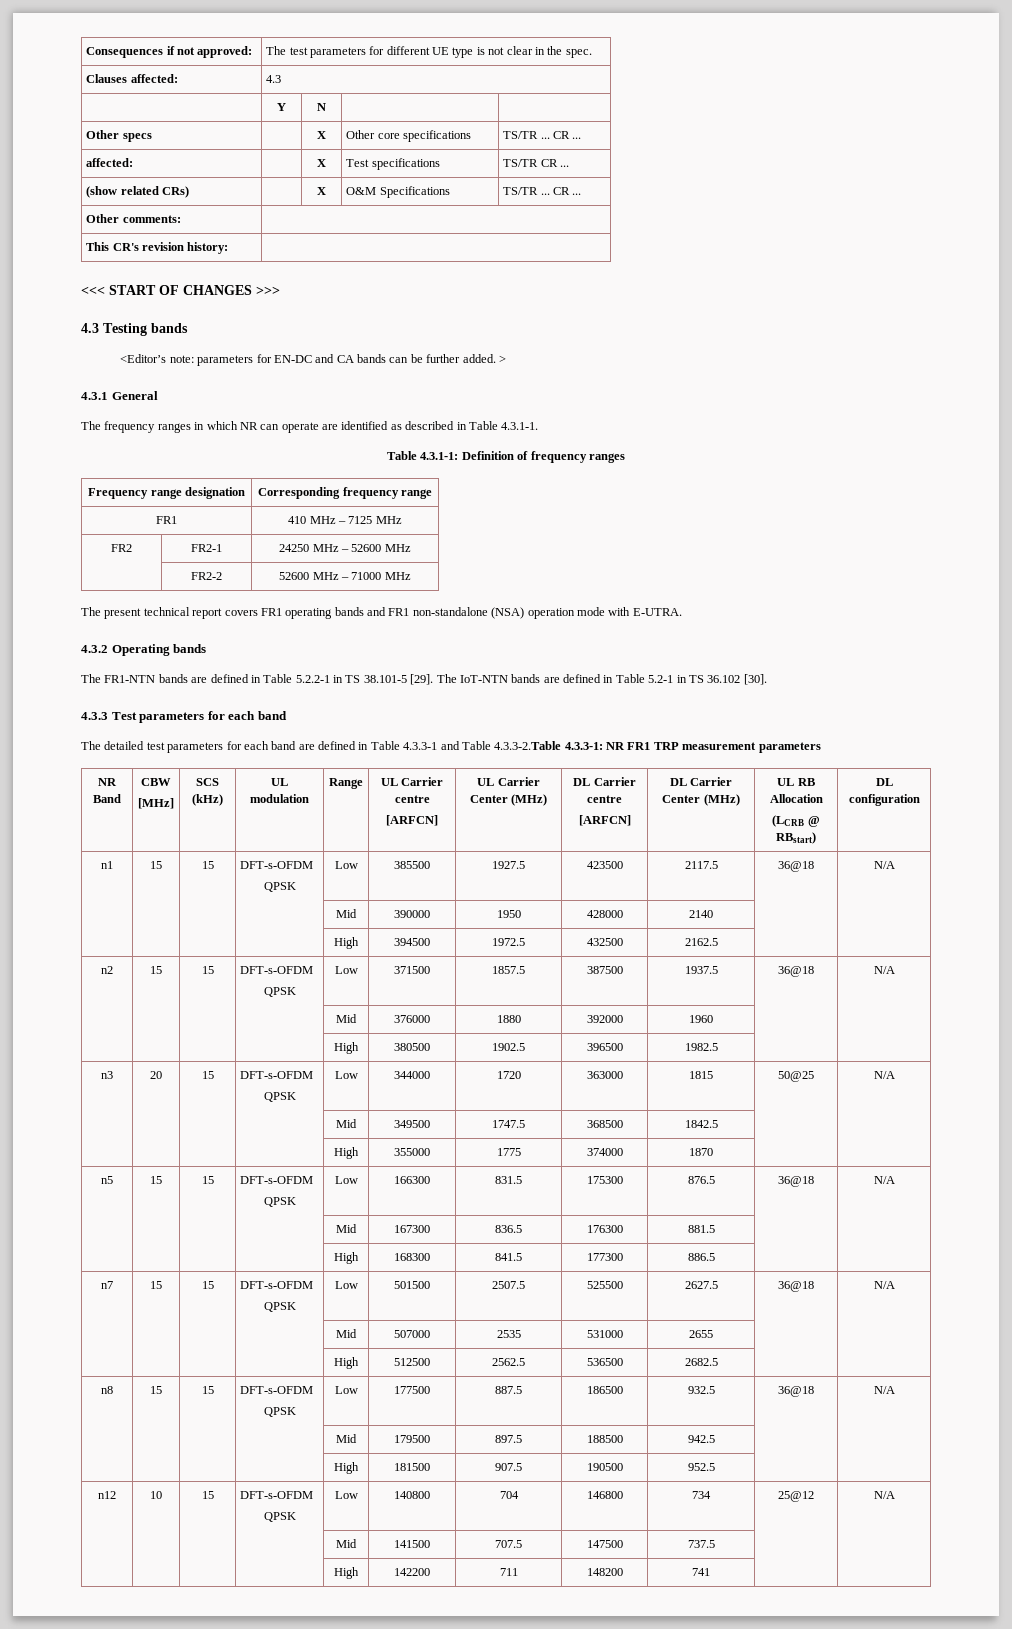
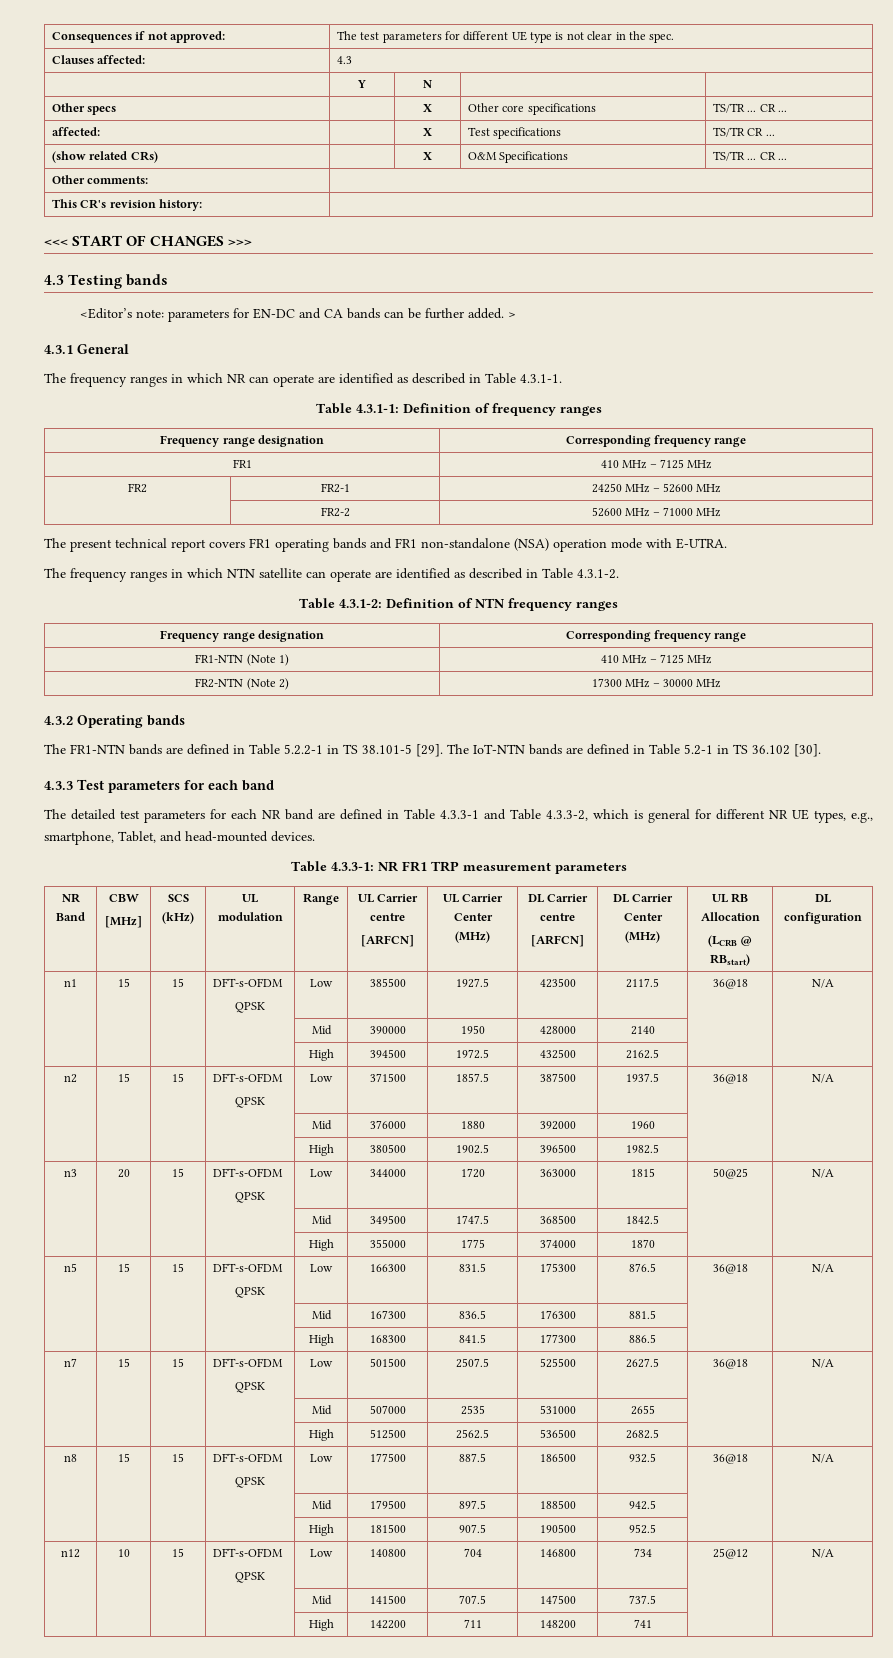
+ The frequency ranges in which NTN satellite can operate are identified as described in Table 4.3.1-2.
+ Table 4.3.1-2: Definition of NTN frequency ranges
+ Frequency range designation | Corresponding frequency range
+ FR1-NTN (Note 1) | 410 MHz – 7125 MHz
+ FR2-NTN (Note 2) | 17300 MHz – 30000 MHz
- The detailed test parameters for each band are defined in Table 4.3.3-1 and Table 4.3.3-2.Table 4.3.3-1: NR FR1 TRP measurement parameters
+ The detailed test parameters for each NR band are defined in Table 4.3.3-1 and Table 4.3.3-2, which is general for different NR UE types, e.g., smartphone, Tablet, and head-mounted devices.
+ Table 4.3.3-1: NR FR1 TRP measurement parameters

